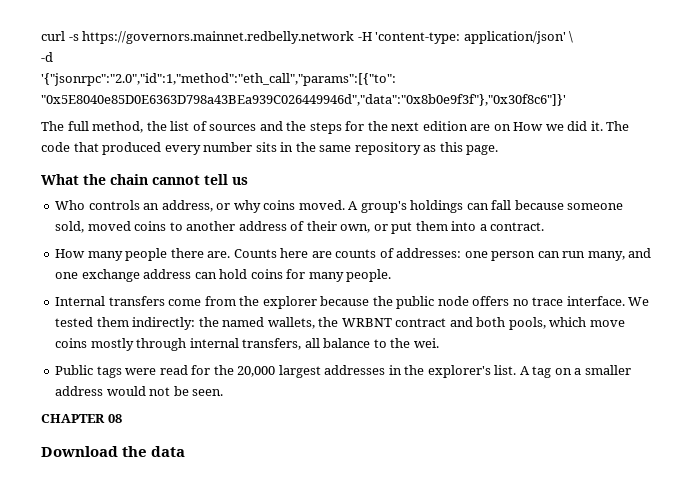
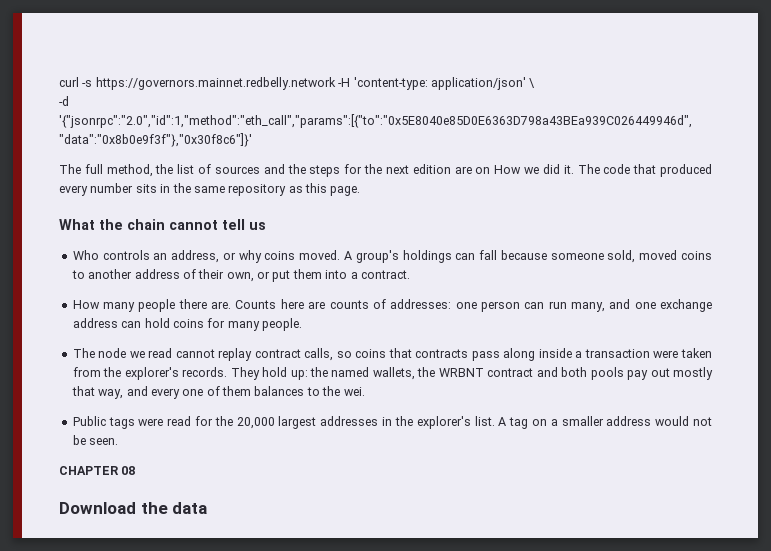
- Internal transfers come from the explorer because the public node offers no trace interface. We tested them indirectly: the named wallets, the WRBNT contract and both pools, which move coins mostly through internal transfers, all balance to the wei.
+ The node we read cannot replay contract calls, so coins that contracts pass along inside a transaction were taken from the explorer's records. They hold up: the named wallets, the WRBNT contract and both pools pay out mostly that way, and every one of them balances to the wei.

